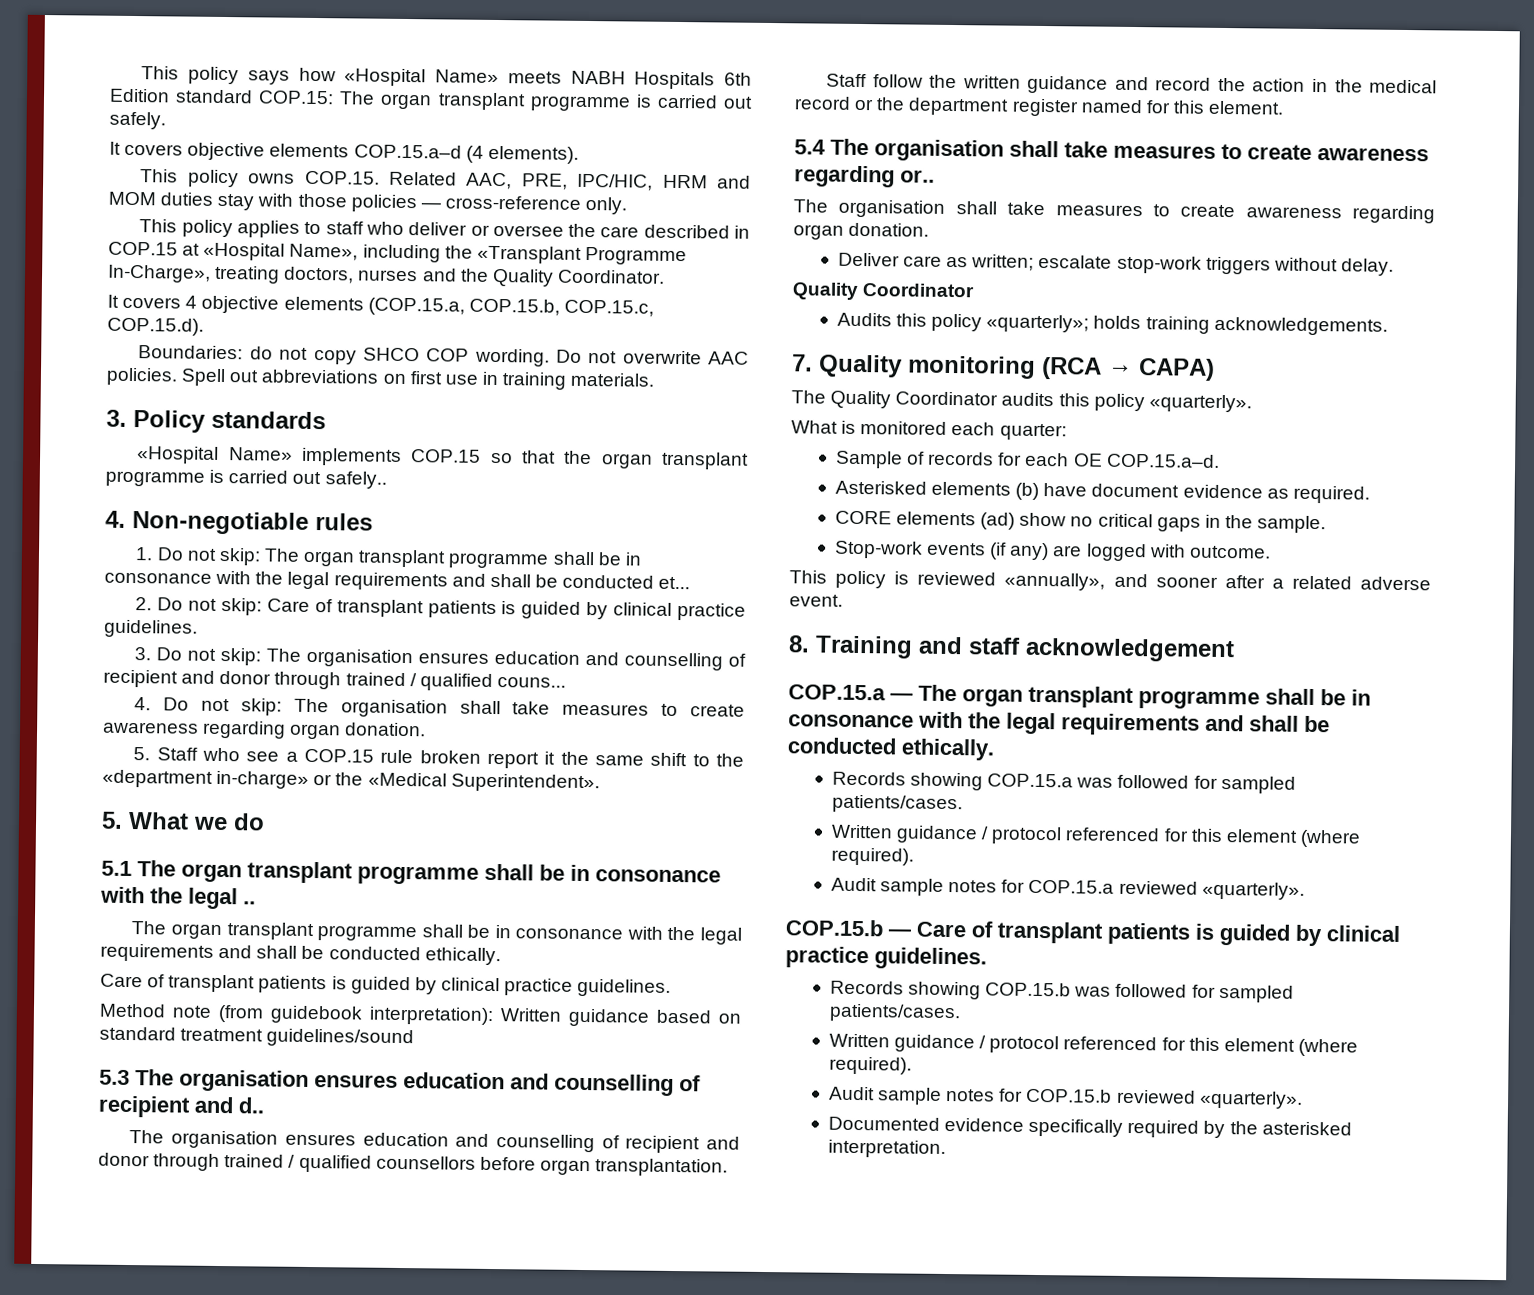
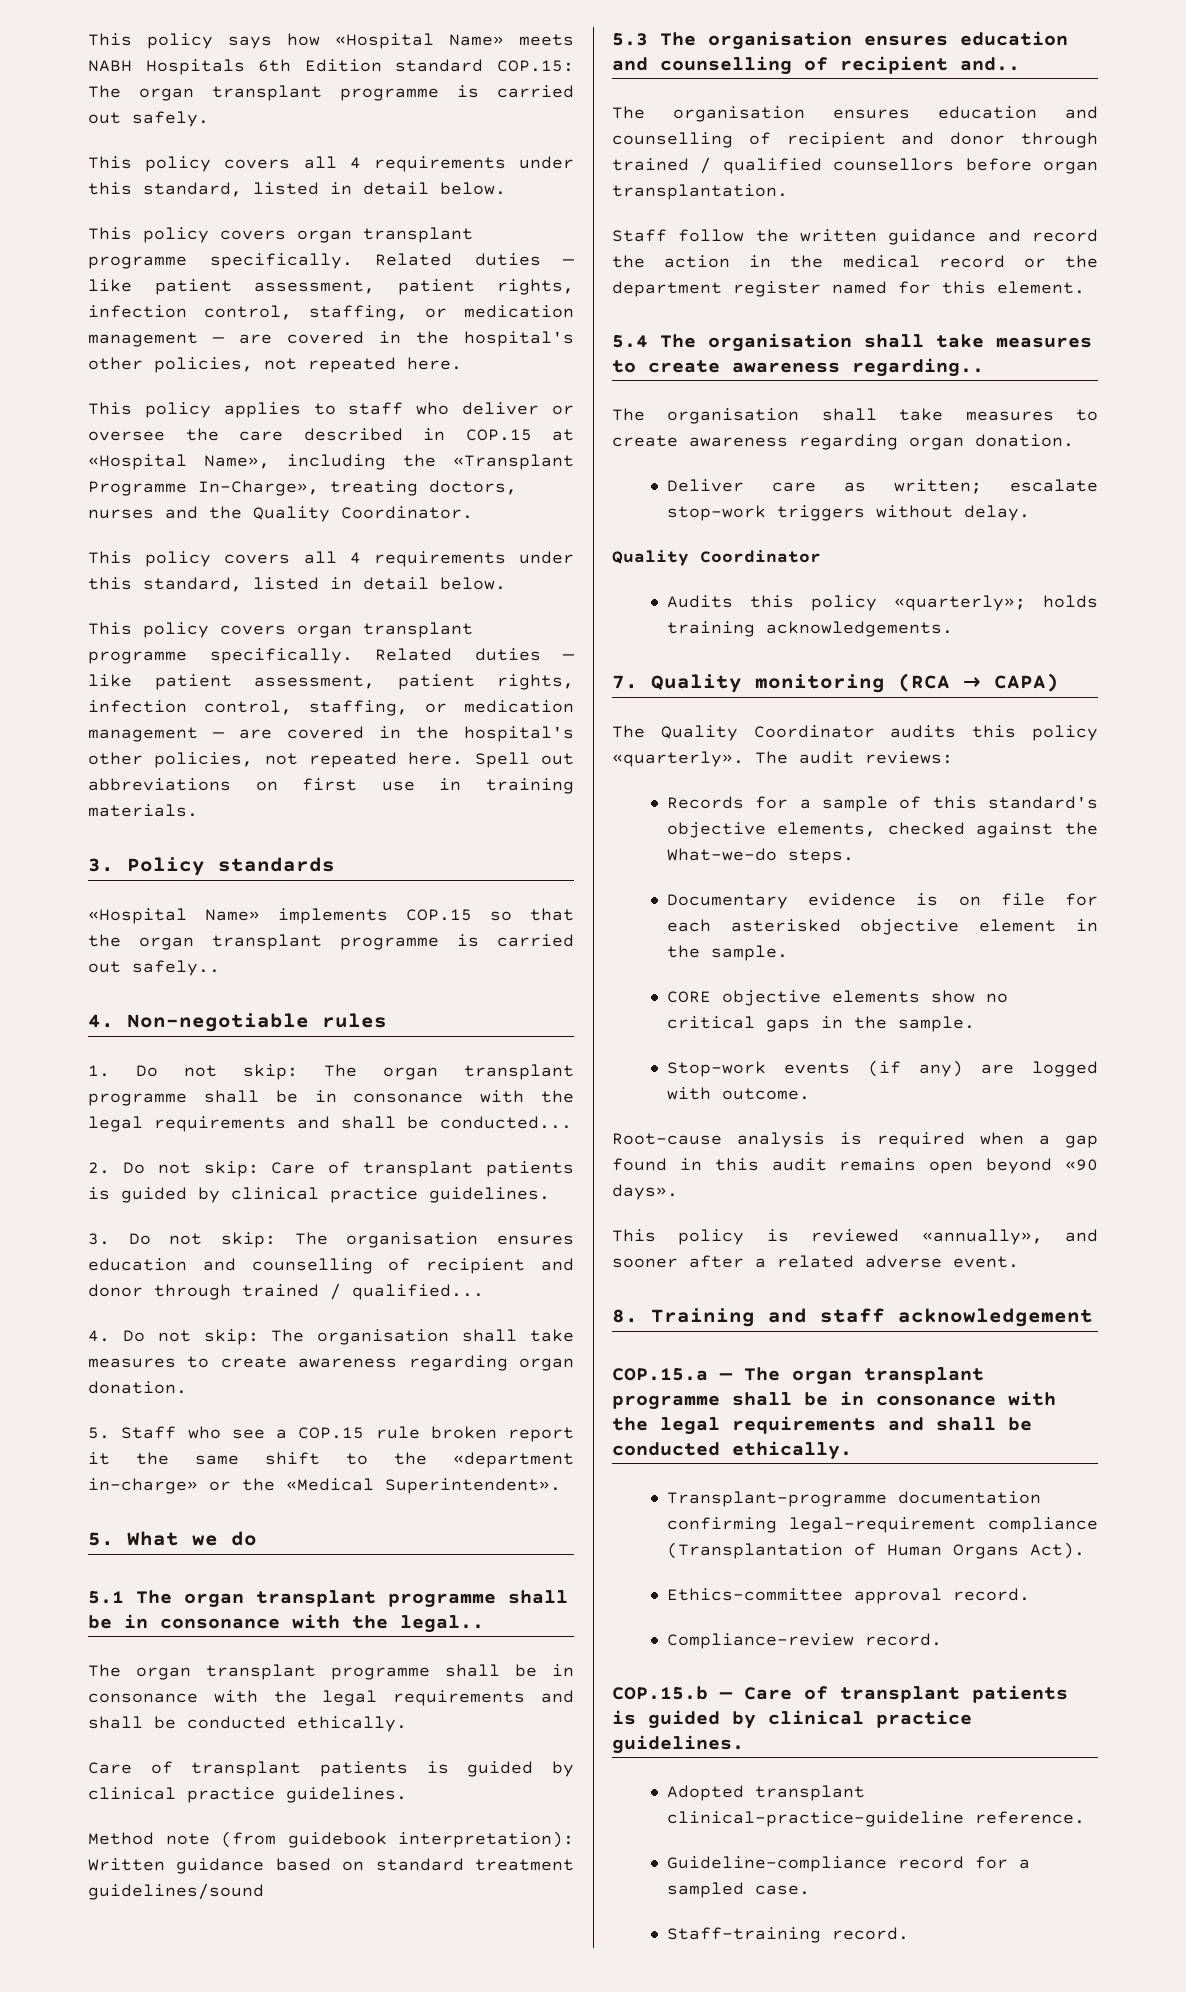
  This policy says how «Hospital Name» meets NABH Hospitals 6th Edition standard COP.15: The organ transplant programme is carried out safely.
- It covers objective elements COP.15.a–d (4 elements).
- This policy owns COP.15. Related AAC, PRE, IPC/HIC, HRM and MOM duties stay with those policies — cross-reference only.
+ This policy covers all 4 requirements under this standard, listed in detail below.
+ This policy covers organ transplant programme specifically. Related duties — like patient assessment, patient rights, infection control, staffing, or medication management — are covered in the hospital's other policies, not repeated here.
  This policy applies to staff who deliver or oversee the care described in COP.15 at «Hospital Name», including the «Transplant Programme In-Charge», treating doctors, nurses and the Quality Coordinator.
- It covers 4 objective elements (COP.15.a, COP.15.b, COP.15.c, COP.15.d).
- Boundaries: do not copy SHCO COP wording. Do not overwrite AAC policies.
+ This policy covers all 4 requirements under this standard, listed in detail below.
+ This policy covers organ transplant programme specifically. Related duties — like patient assessment, patient rights, infection control, staffing, or medication management — are covered in the hospital's other policies, not repeated here.
- 1. Do not skip: The organ transplant programme shall be in consonance with the legal requirements and shall be conducted et...
+ 1. Do not skip: The organ transplant programme shall be in consonance with the legal requirements and shall be conducted...
- 3. Do not skip: The organisation ensures education and counselling of recipient and donor through trained / qualified couns...
+ 3. Do not skip: The organisation ensures education and counselling of recipient and donor through trained / qualified...
- 5.1 The organ transplant programme shall be in consonance with the legal ..
+ 5.1 The organ transplant programme shall be in consonance with the legal..
- 5.3 The organisation ensures education and counselling of recipient and d..
+ 5.3 The organisation ensures education and counselling of recipient and..
- 5.4 The organisation shall take measures to create awareness regarding or..
+ 5.4 The organisation shall take measures to create awareness regarding..
- The Quality Coordinator audits this policy «quarterly».
- What is monitored each quarter:
- Sample of records for each OE COP.15.a–d.
- Asterisked elements (b) have document evidence as required.
+ The Quality Coordinator audits this policy «quarterly». The audit reviews:
+ Records for a sample of this standard's objective elements, checked against the What-we-do steps.
+ Documentary evidence is on file for each asterisked objective element in the sample.
- CORE elements (ad) show no critical gaps in the sample.
+ CORE objective elements show no critical gaps in the sample.
+ Root-cause analysis is required when a gap found in this audit remains open beyond «90 days».
- Records showing COP.15.a was followed for sampled patients/cases.
- Written guidance / protocol referenced for this element (where required).
- Audit sample notes for COP.15.a reviewed «quarterly».
+ Transplant-programme documentation confirming legal-requirement compliance (Transplantation of Human Organs Act).
+ Ethics-committee approval record.
+ Compliance-review record.
- Records showing COP.15.b was followed for sampled patients/cases.
- Written guidance / protocol referenced for this element (where required).
- Audit sample notes for COP.15.b reviewed «quarterly».
- Documented evidence specifically required by the asterisked interpretation.
+ Adopted transplant clinical-practice-guideline reference.
+ Guideline-compliance record for a sampled case.
+ Staff-training record.

